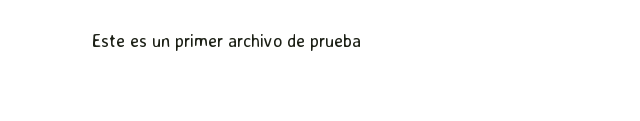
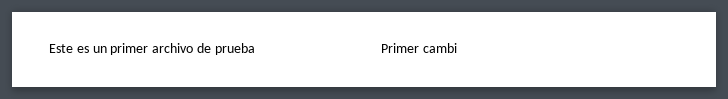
+ Primer cambi

